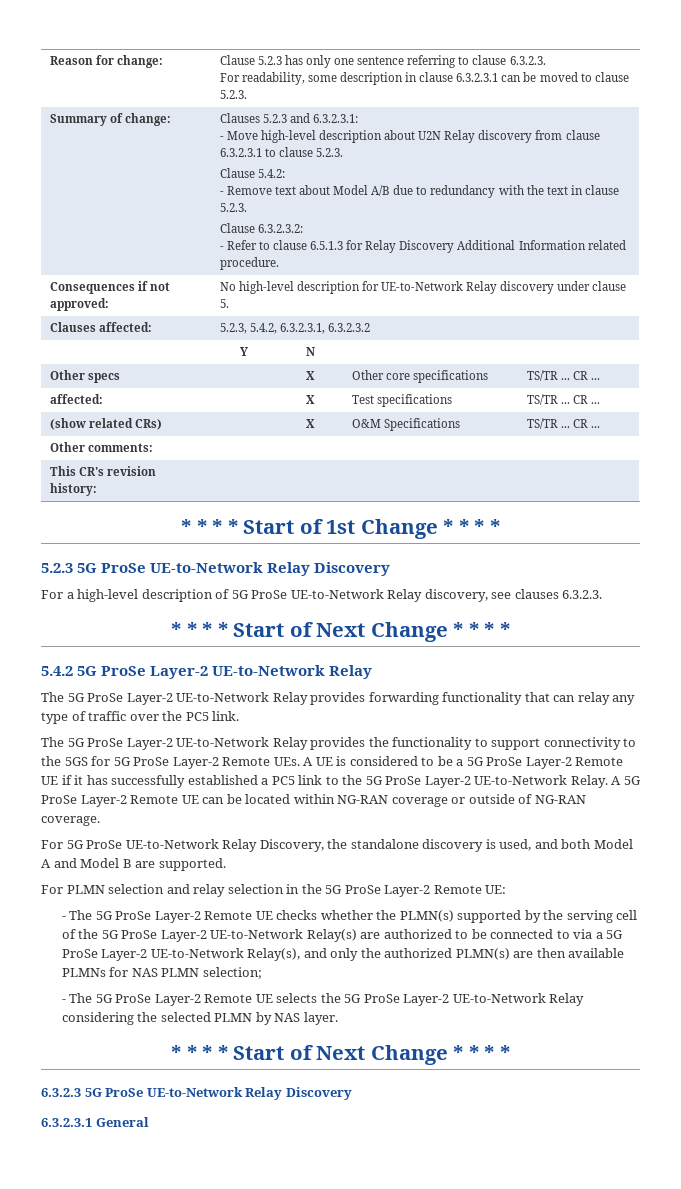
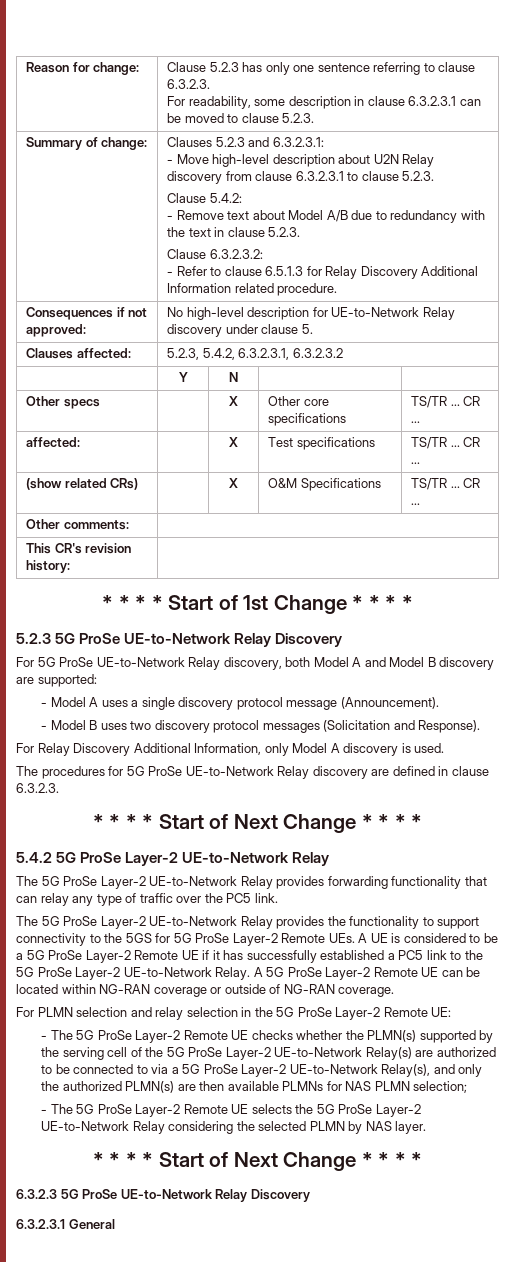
- For a high-level description of 5G ProSe UE-to-Network Relay discovery, see clauses 6.3.2.3.
+ For 5G ProSe UE-to-Network Relay discovery, both Model A and Model B discovery are supported:
+ - Model A uses a single discovery protocol message (Announcement).
+ - Model B uses two discovery protocol messages (Solicitation and Response).
+ For Relay Discovery Additional Information, only Model A discovery is used.
+ The procedures for 5G ProSe UE-to-Network Relay discovery are defined in clause 6.3.2.3.
- For 5G ProSe UE-to-Network Relay Discovery, the standalone discovery is used, and both Model A and Model B are supported.

